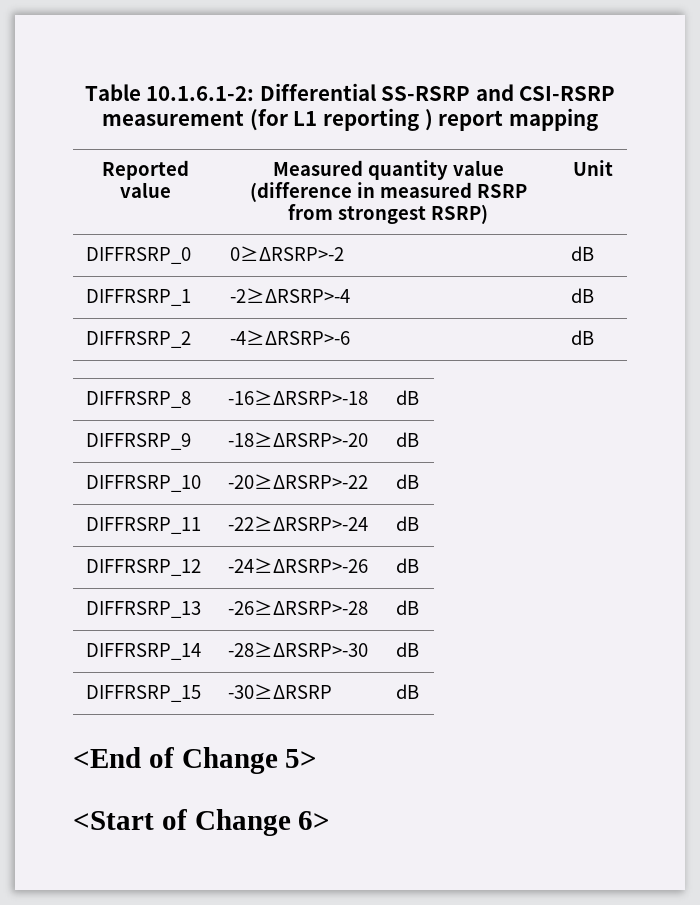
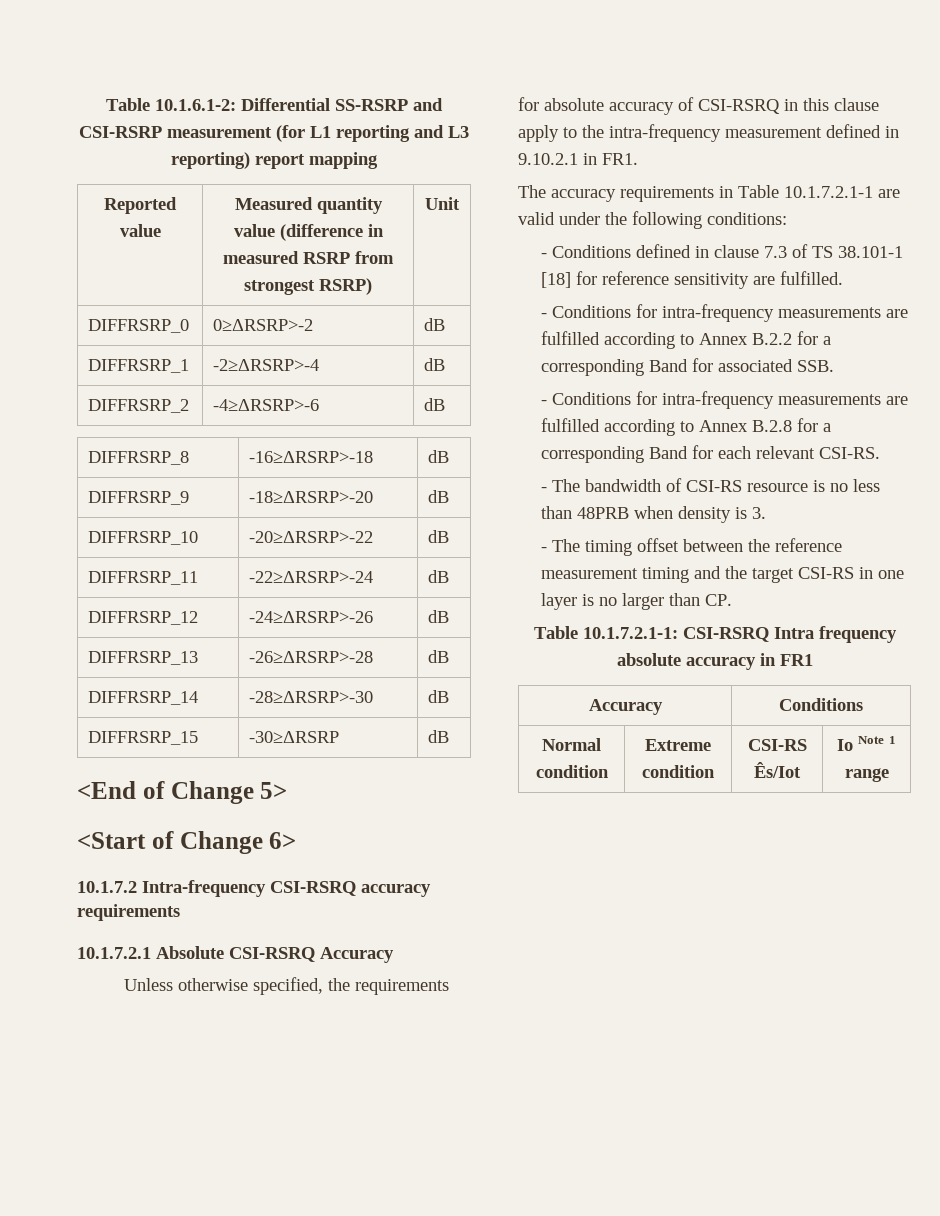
- Table 10.1.6.1-2: Differential SS-RSRP and CSI-RSRP measurement (for L1 reporting ) report mapping
+ Table 10.1.6.1-2: Differential SS-RSRP and CSI-RSRP measurement (for L1 reporting and L3 reporting) report mapping
+ 10.1.7.2 Intra-frequency CSI-RSRQ accuracy requirements
+ 10.1.7.2.1 Absolute CSI-RSRQ Accuracy
+ Unless otherwise specified, the requirements for absolute accuracy of CSI-RSRQ in this clause apply to the intra-frequency measurement defined in 9.10.2.1 in FR1.
+ The accuracy requirements in Table 10.1.7.2.1-1 are valid under the following conditions:
+ - Conditions defined in clause 7.3 of TS 38.101-1 [18] for reference sensitivity are fulfilled.
+ - Conditions for intra-frequency measurements are fulfilled according to Annex B.2.2 for a corresponding Band for associated SSB.
+ - Conditions for intra-frequency measurements are fulfilled according to Annex B.2.8 for a corresponding Band for each relevant CSI-RS.
+ - The bandwidth of CSI-RS resource is no less than 48PRB when density is 3.
+ - The timing offset between the reference measurement timing and the target CSI-RS in one layer is no larger than CP.
+ Table 10.1.7.2.1-1: CSI-RSRQ Intra frequency absolute accuracy in FR1
+ Accuracy | Conditions
+ Normal condition | Extreme condition | CSI-RS Ês/Iot | Io Note 1 range

